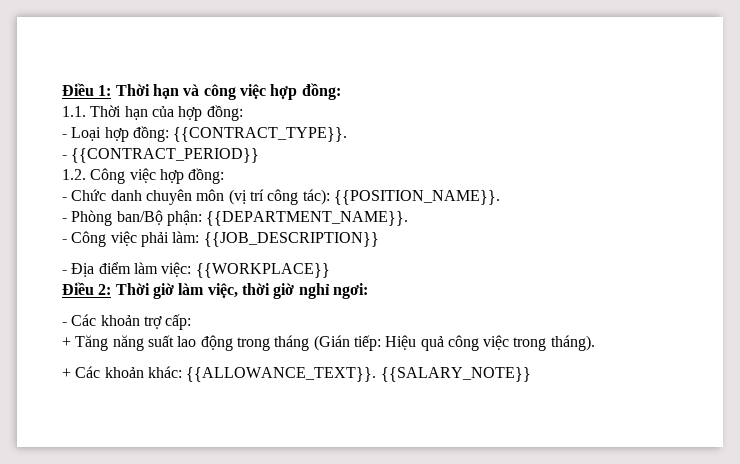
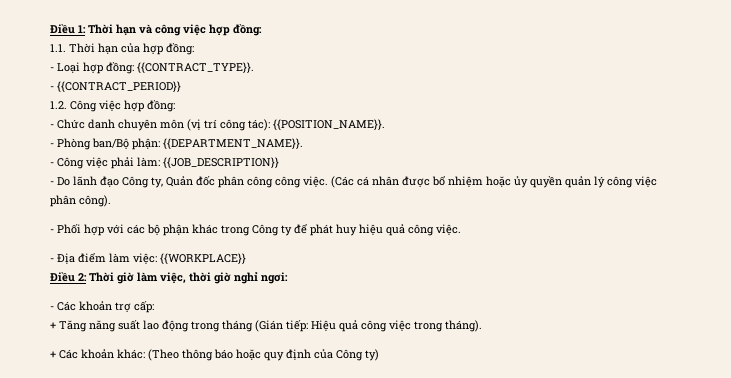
+ - Do lãnh đạo Công ty, Quản đốc phân công công việc. (Các cá nhân được bổ nhiệm hoặc ủy quyền quản lý công việc phân công).
+ - Phối hợp với các bộ phận khác trong Công ty để phát huy hiệu quả công việc.
- + Các khoản khác: {{ALLOWANCE_TEXT}}. {{SALARY_NOTE}}
+ + Các khoản khác: (Theo thông báo hoặc quy định của Công ty)

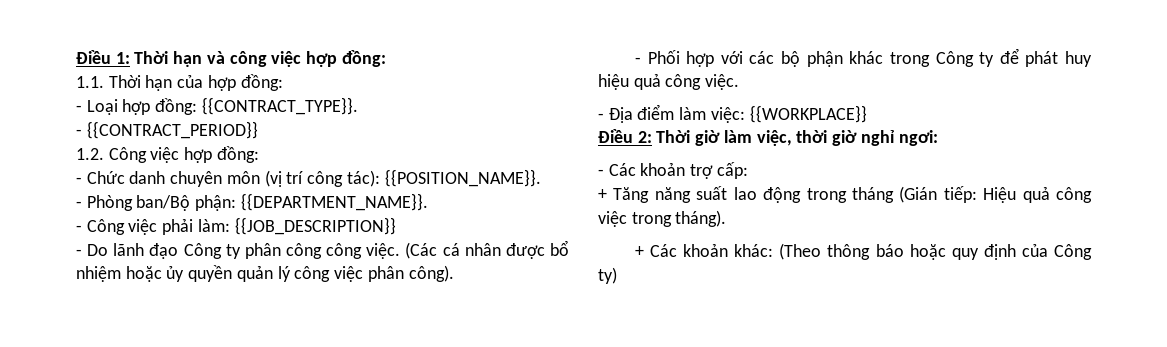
- - Do lãnh đạo Công ty, Quản đốc phân công công việc.
+ - Do lãnh đạo Công ty phân công công việc.

